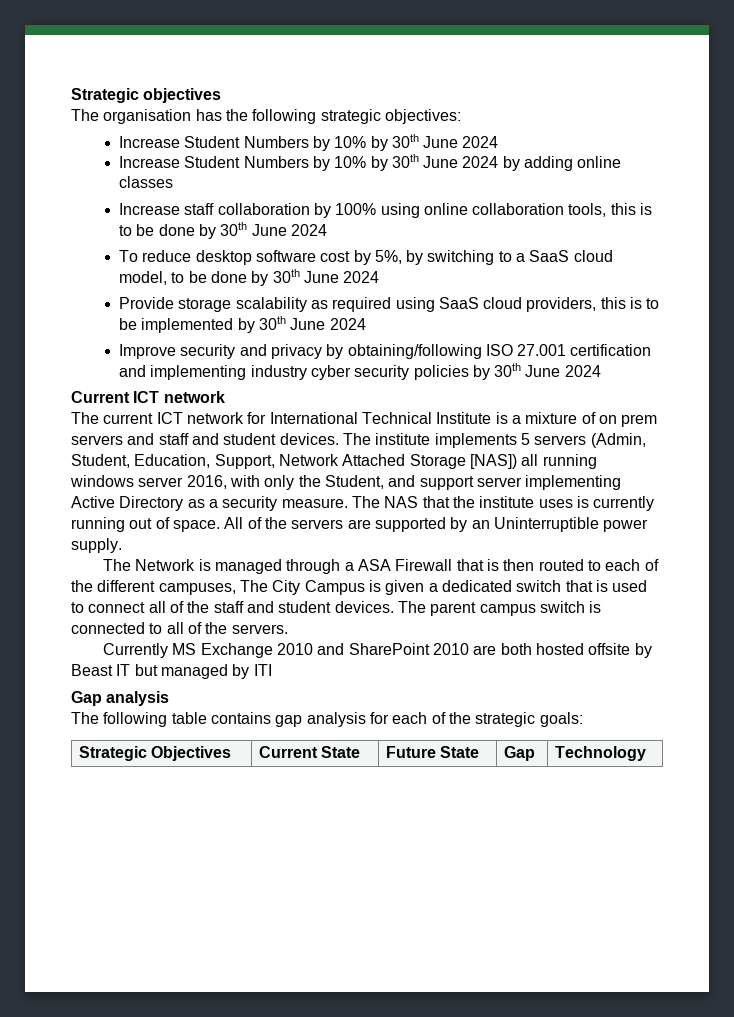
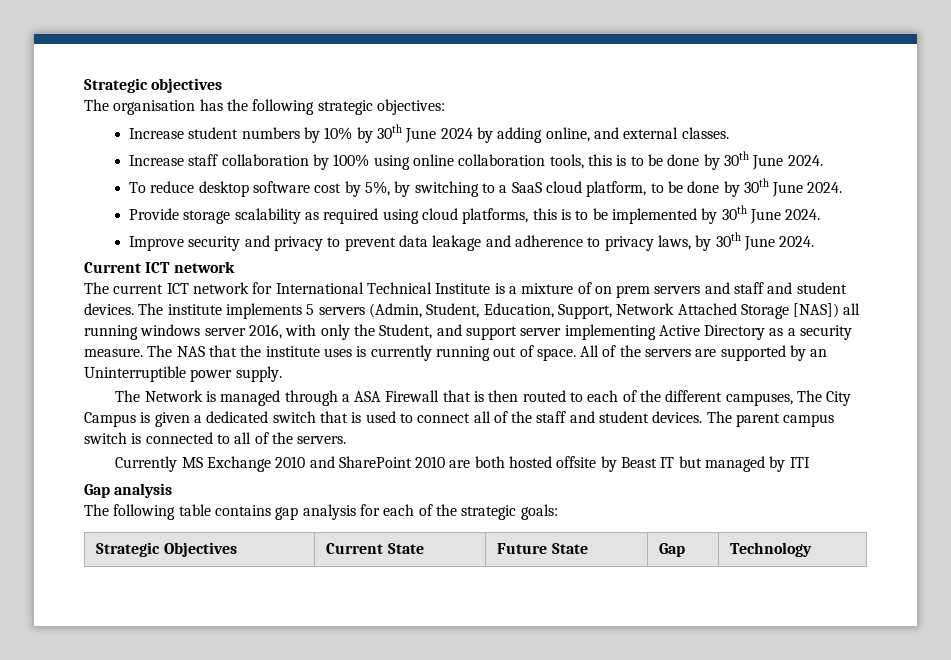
  The organisation has the following strategic objectives:
- Increase Student Numbers by 10% by 30th June 2024
- Increase Student Numbers by 10% by 30th June 2024 by adding online classes
+ Increase student numbers by 10% by 30th June 2024 by adding online, and external classes.
- Increase staff collaboration by 100% using online collaboration tools, this is to be done by 30th June 2024
+ Increase staff collaboration by 100% using online collaboration tools, this is to be done by 30th June 2024.
- To reduce desktop software cost by 5%, by switching to a SaaS cloud model, to be done by 30th June 2024
+ To reduce desktop software cost by 5%, by switching to a SaaS cloud platform, to be done by 30th June 2024.
- Provide storage scalability as required using SaaS cloud providers, this is to be implemented by 30th June 2024
+ Provide storage scalability as required using cloud platforms, this is to be implemented by 30th June 2024.
- Improve security and privacy by obtaining/following ISO 27.001 certification and implementing industry cyber security policies by 30th June 2024
+ Improve security and privacy to prevent data leakage and adherence to privacy laws, by 30th June 2024.

